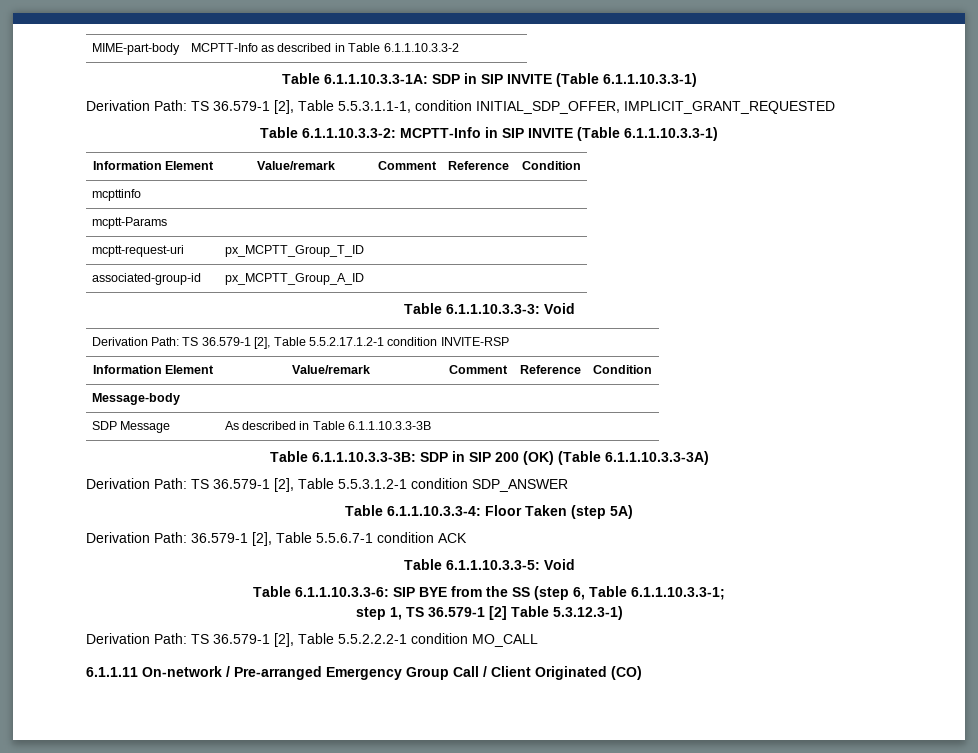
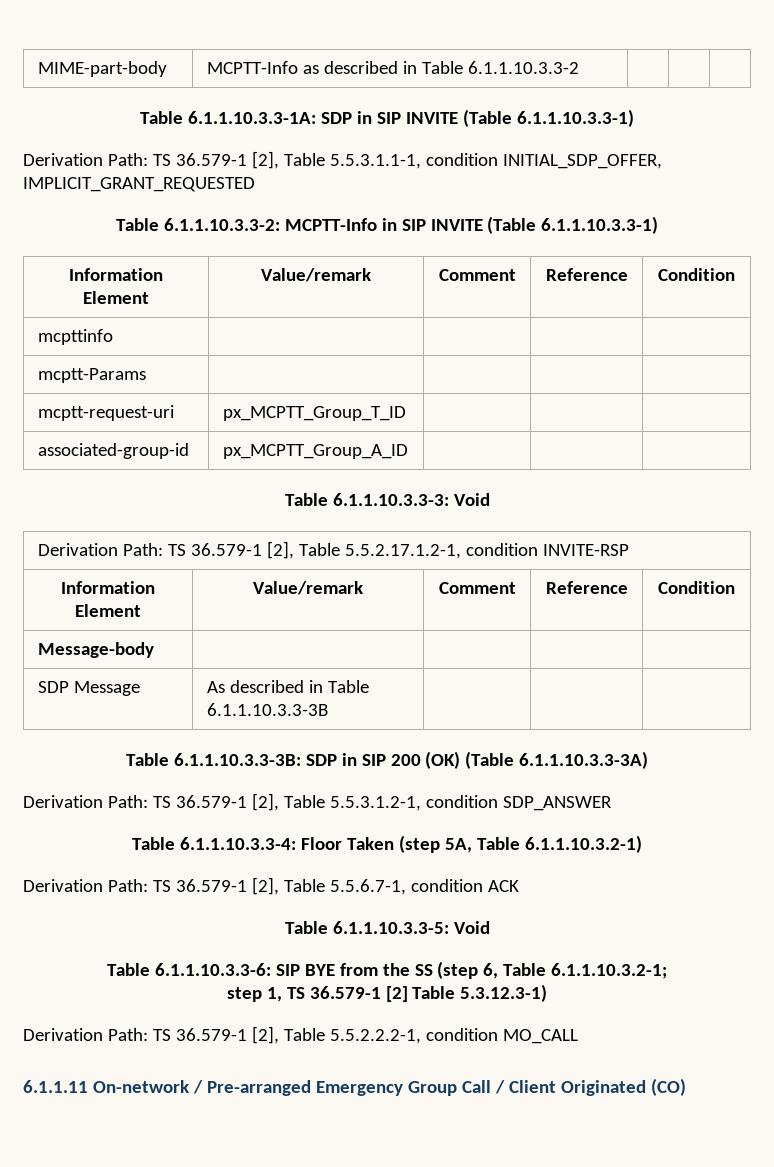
- Derivation Path: TS 36.579-1 [2], Table 5.5.2.17.1.2-1 condition INVITE-RSP
+ Derivation Path: TS 36.579-1 [2], Table 5.5.2.17.1.2-1, condition INVITE-RSP
- Derivation Path: TS 36.579-1 [2], Table 5.5.3.1.2-1 condition SDP_ANSWER
+ Derivation Path: TS 36.579-1 [2], Table 5.5.3.1.2-1, condition SDP_ANSWER
- Table 6.1.1.10.3.3-4: Floor Taken (step 5A)
- Derivation Path: 36.579-1 [2], Table 5.5.6.7-1 condition ACK
+ Table 6.1.1.10.3.3-4: Floor Taken (step 5A, Table 6.1.1.10.3.2-1)
+ Derivation Path: TS 36.579-1 [2], Table 5.5.6.7-1, condition ACK
- Table 6.1.1.10.3.3-6: SIP BYE from the SS (step 6, Table 6.1.1.10.3.3-1;
+ Table 6.1.1.10.3.3-6: SIP BYE from the SS (step 6, Table 6.1.1.10.3.2-1;
- Derivation Path: TS 36.579-1 [2], Table 5.5.2.2.2-1 condition MO_CALL
+ Derivation Path: TS 36.579-1 [2], Table 5.5.2.2.2-1, condition MO_CALL

